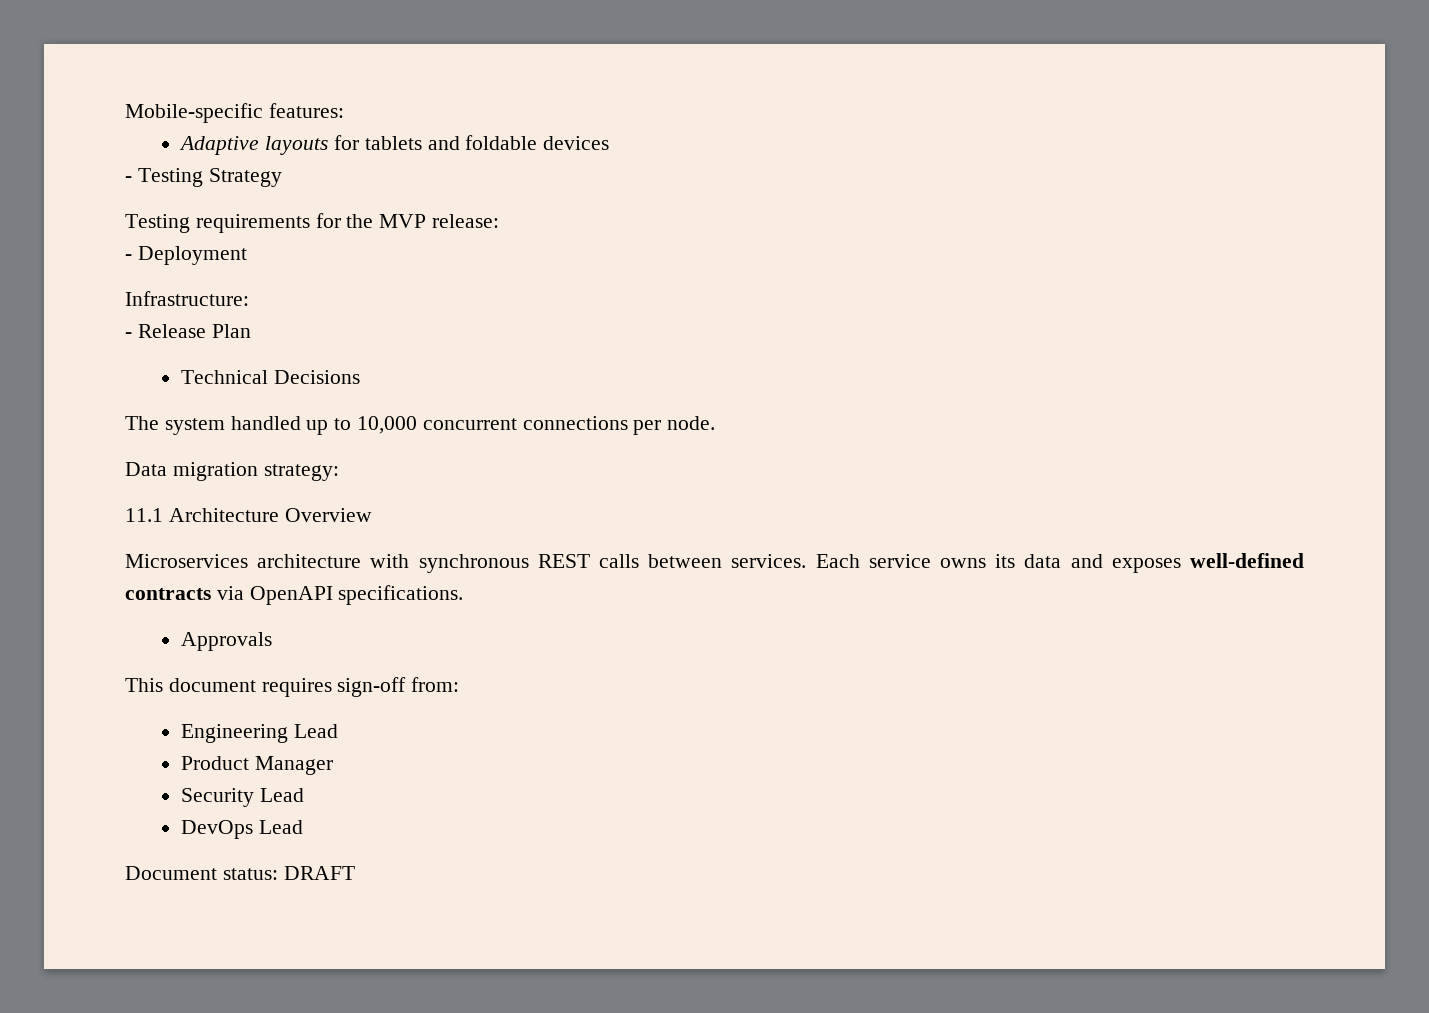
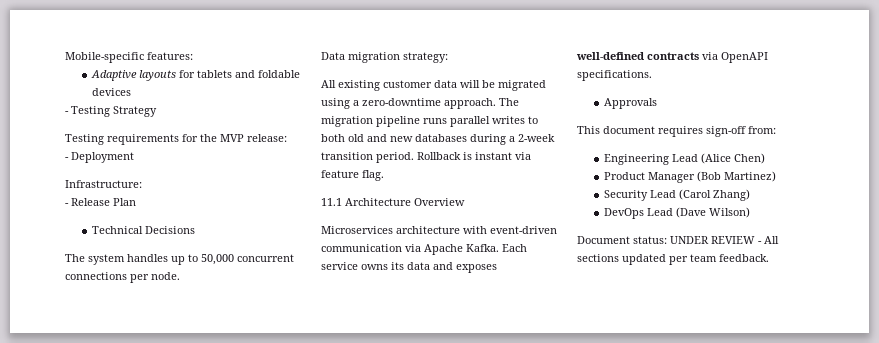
- The system handled up to 10,000 concurrent connections per node.
+ The system handles up to 50,000 concurrent connections per node.
+ All existing customer data will be migrated using a zero-downtime approach. The migration pipeline runs parallel writes to both old and new databases during a 2-week transition period. Rollback is instant via feature flag.
- Microservices architecture with synchronous REST calls between services.
+ Microservices architecture with event-driven communication via Apache Kafka.
- Engineering Lead
+ Engineering Lead (Alice Chen)
- Product Manager
+ Product Manager (Bob Martinez)
- Security Lead
+ Security Lead (Carol Zhang)
- DevOps Lead
+ DevOps Lead (Dave Wilson)
- Document status: DRAFT
+ Document status: UNDER REVIEW - All sections updated per team feedback.

